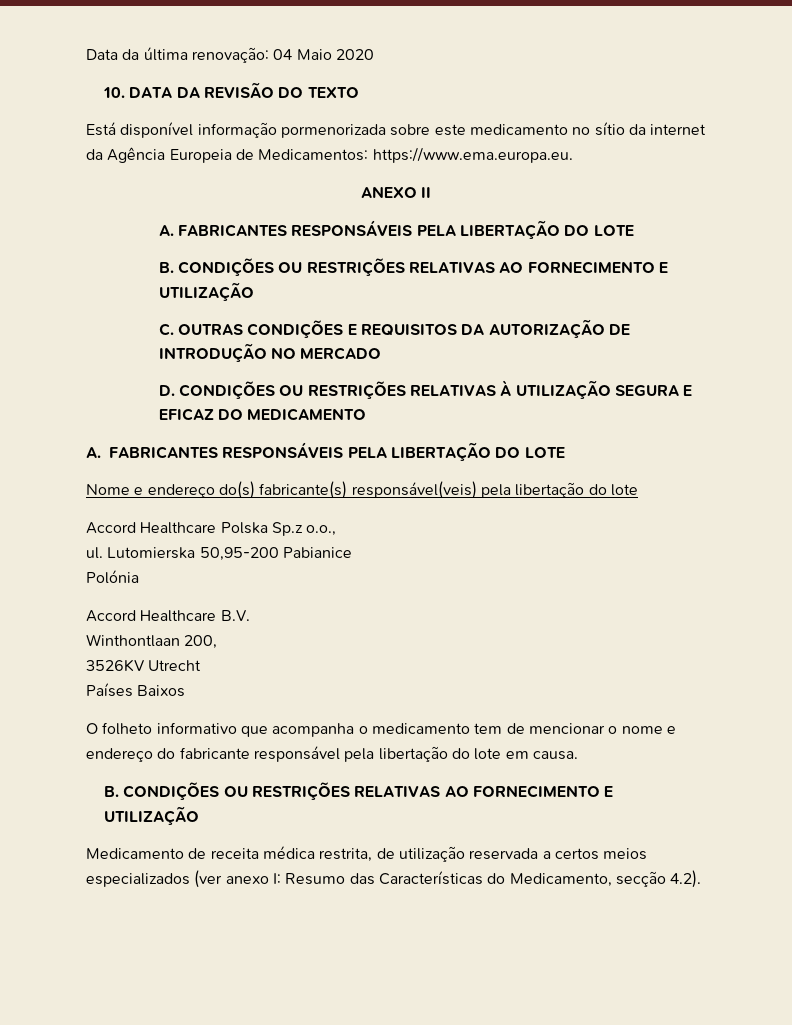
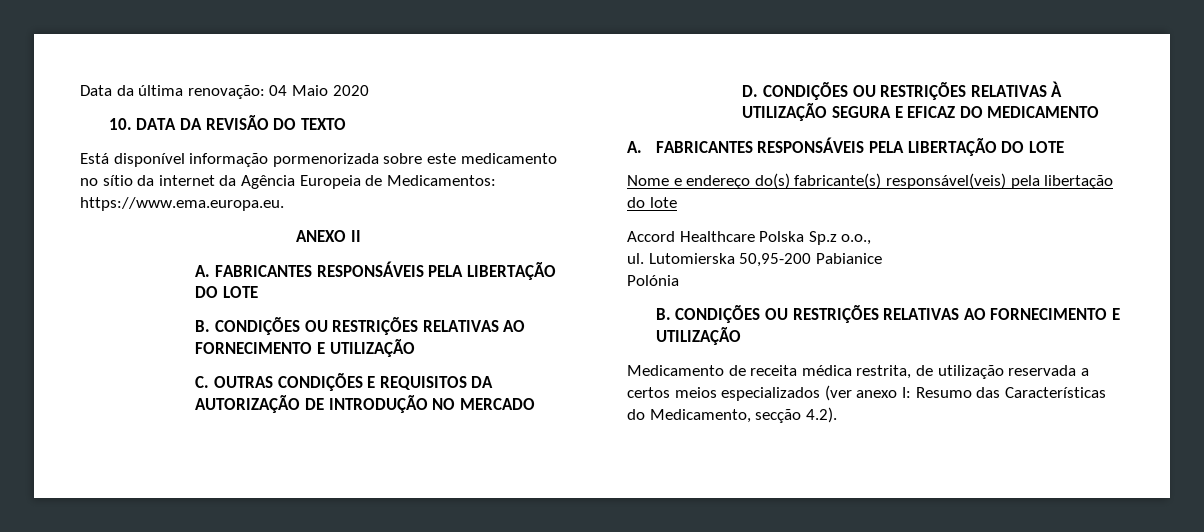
- Accord Healthcare B.V.
- Winthontlaan 200,
- 3526KV Utrecht
- Países Baixos
- O folheto informativo que acompanha o medicamento tem de mencionar o nome e endereço do fabricante responsável pela libertação do lote em causa.

